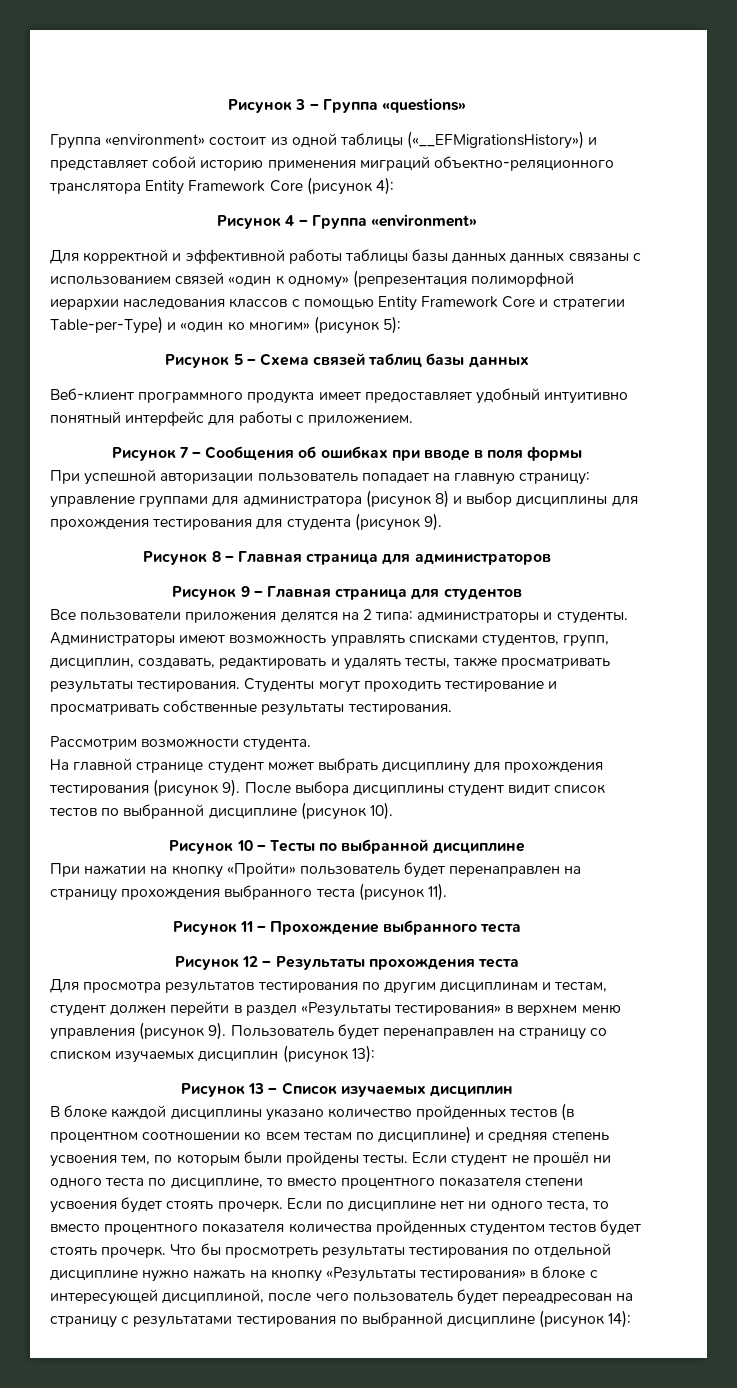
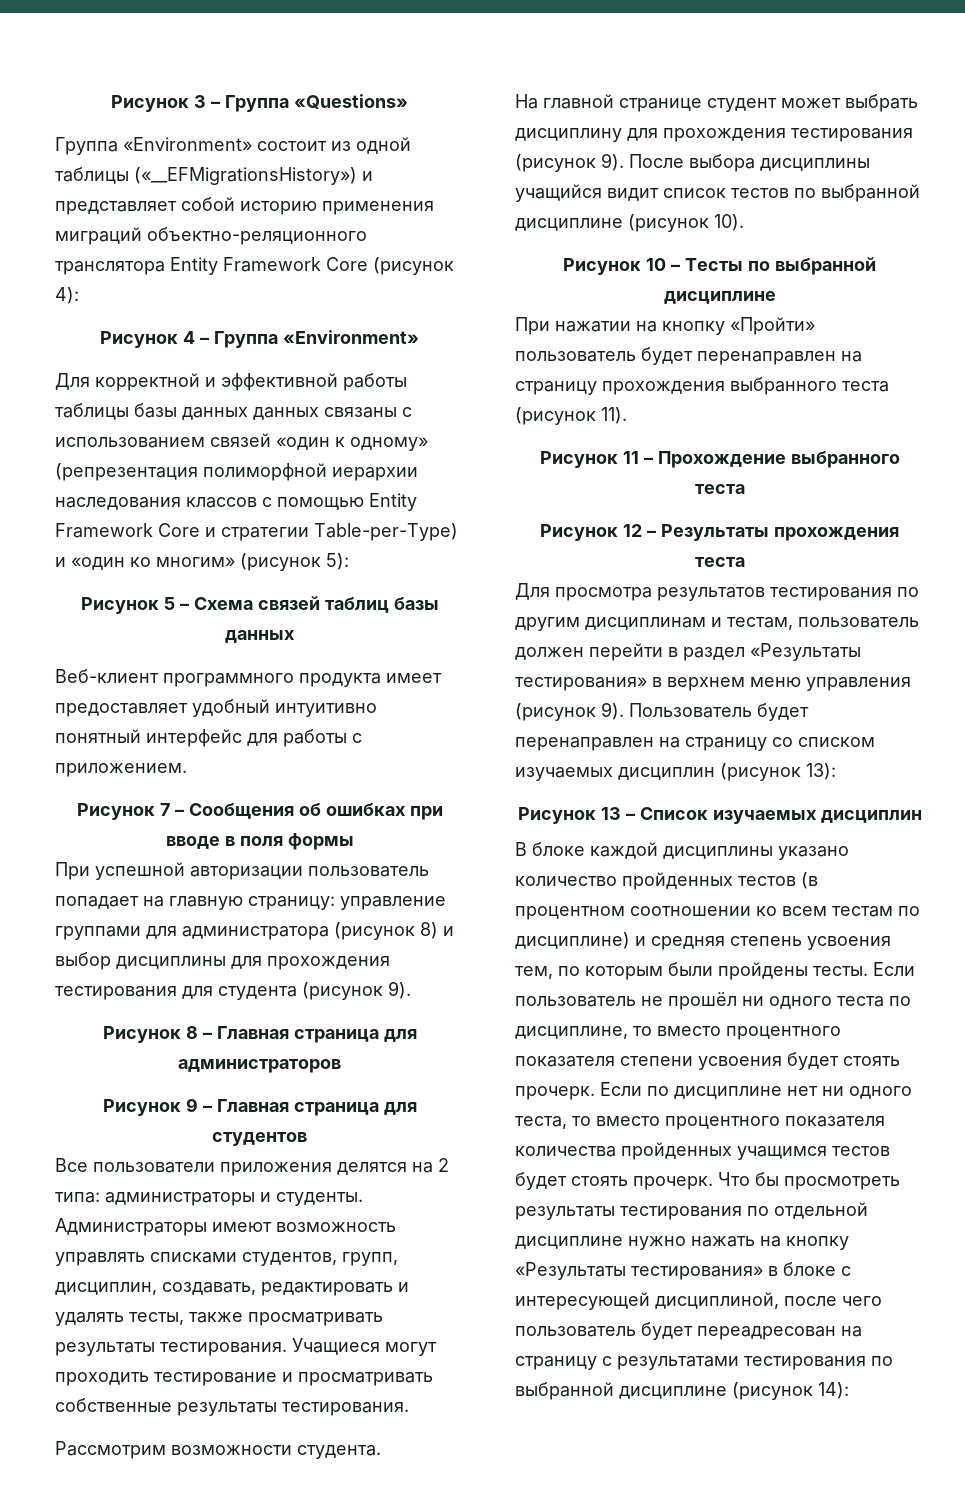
- Рисунок 3 – Группа «questions»
- Группа «environment» состоит из одной таблицы («__EFMigrationsHistory») и представляет собой историю применения миграций объектно-реляционного транслятора Entity Framework Core (рисунок 4):
+ Рисунок 3 – Группа «Questions»
+ Группа «Environment» состоит из одной таблицы («__EFMigrationsHistory») и представляет собой историю применения миграций объектно-реляционного транслятора Entity Framework Core (рисунок 4):
- Рисунок 4 – Группа «environment»
+ Рисунок 4 – Группа «Environment»
- Студенты могут проходить тестирование и просматривать собственные результаты тестирования.
+ Учащиеся могут проходить тестирование и просматривать собственные результаты тестирования.
- После выбора дисциплины студент видит список тестов по выбранной дисциплине (рисунок 10).
+ После выбора дисциплины учащийся видит список тестов по выбранной дисциплине (рисунок 10).
- Для просмотра результатов тестирования по другим дисциплинам и тестам, студент должен перейти в раздел «Результаты тестирования» в верхнем меню управления (рисунок 9).
+ Для просмотра результатов тестирования по другим дисциплинам и тестам, пользователь должен перейти в раздел «Результаты тестирования» в верхнем меню управления (рисунок 9).
- Если студент не прошёл ни одного теста по дисциплине, то вместо процентного показателя степени усвоения будет стоять прочерк.
+ Если пользователь не прошёл ни одного теста по дисциплине, то вместо процентного показателя степени усвоения будет стоять прочерк.
- Если по дисциплине нет ни одного теста, то вместо процентного показателя количества пройденных студентом тестов будет стоять прочерк.
+ Если по дисциплине нет ни одного теста, то вместо процентного показателя количества пройденных учащимся тестов будет стоять прочерк.

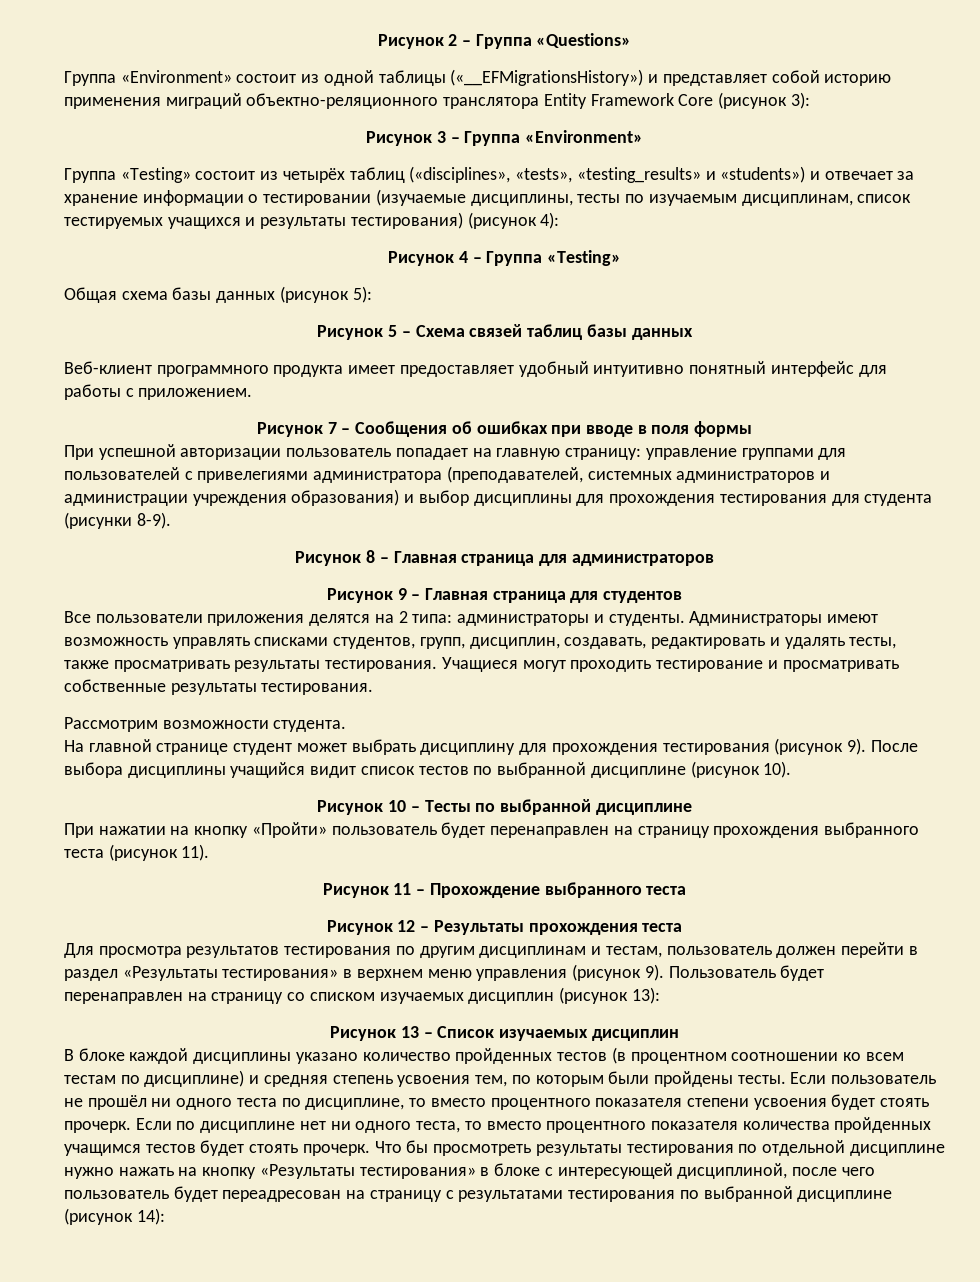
- Рисунок 3 – Группа «Questions»
+ Рисунок 2 – Группа «Questions»
- Группа «Environment» состоит из одной таблицы («__EFMigrationsHistory») и представляет собой историю применения миграций объектно-реляционного транслятора Entity Framework Core (рисунок 4):
+ Группа «Environment» состоит из одной таблицы («__EFMigrationsHistory») и представляет собой историю применения миграций объектно-реляционного транслятора Entity Framework Core (рисунок 3):
+ Рисунок 3 – Группа «Environment»
+ Группа «Testing» состоит из четырёх таблиц («disciplines», «tests», «testing_results» и «students») и отвечает за хранение информации о тестировании (изучаемые дисциплины, тесты по изучаемым дисциплинам, список тестируемых учащихся и результаты тестирования) (рисунок 4):
- Рисунок 4 – Группа «Environment»
- Для корректной и эффективной работы таблицы базы данных данных связаны с использованием связей «один к одному» (репрезентация полиморфной иерархии наследования классов с помощью Entity Framework Core и стратегии Table-per-Type) и «один ко многим» (рисунок 5):
+ Рисунок 4 – Группа «Testing»
+ Общая схема базы данных (рисунок 5):
- При успешной авторизации пользователь попадает на главную страницу: управление группами для администратора (рисунок 8) и выбор дисциплины для прохождения тестирования для студента (рисунок 9).
+ При успешной авторизации пользователь попадает на главную страницу: управление группами для пользователей с привелегиями администратора (преподавателей, системных администраторов и администрации учреждения образования) и выбор дисциплины для прохождения тестирования для студента (рисунки 8-9).

